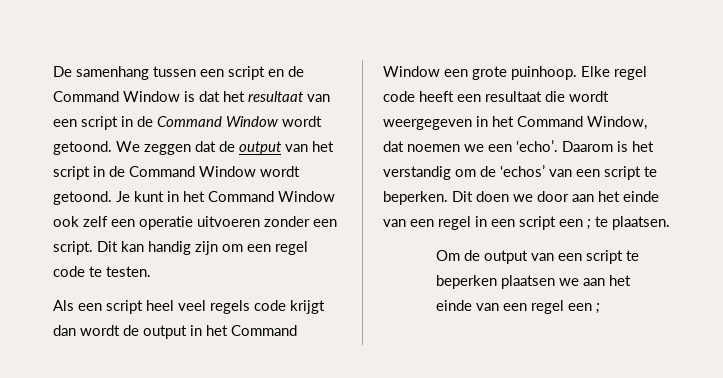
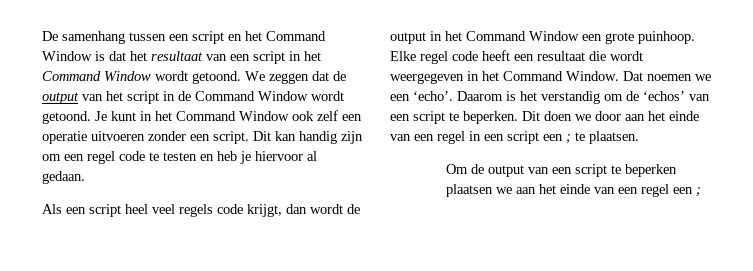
- De samenhang tussen een script en de Command Window is dat het resultaat van een script in de Command Window wordt getoond.
+ De samenhang tussen een script en het Command Window is dat het resultaat van een script in het Command Window wordt getoond.
- Dit kan handig zijn om een regel code te testen.
+ Dit kan handig zijn om een regel code te testen en heb je hiervoor al gedaan.
- Als een script heel veel regels code krijgt dan wordt de output in het Command Window een grote puinhoop.
+ Als een script heel veel regels code krijgt, dan wordt de output in het Command Window een grote puinhoop.
- Elke regel code heeft een resultaat die wordt weergegeven in het Command Window, dat noemen we een ‘echo’.
+ Elke regel code heeft een resultaat die wordt weergegeven in het Command Window. Dat noemen we een ‘echo’.

